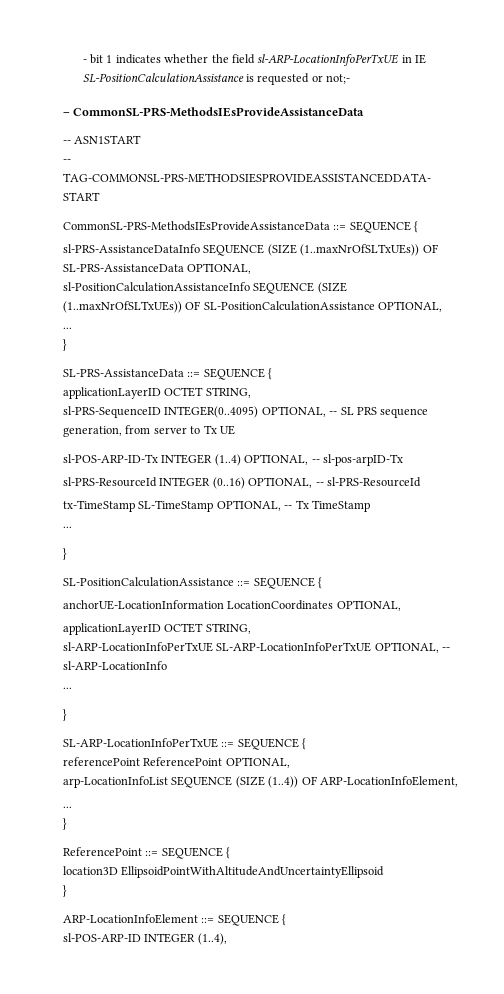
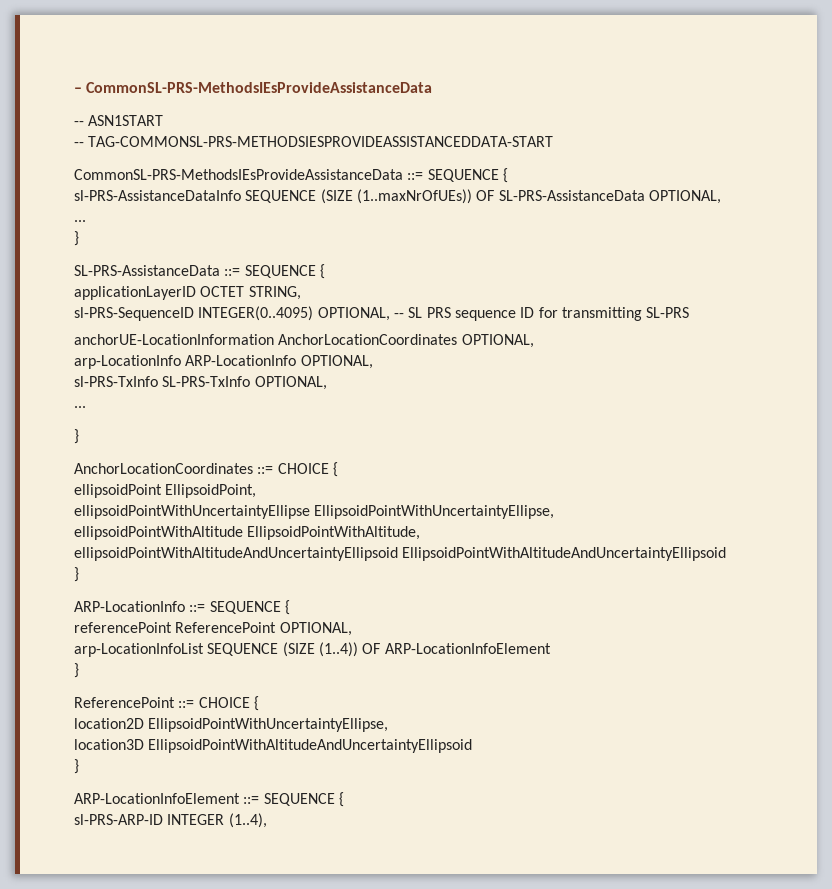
- - bit 1 indicates whether the field sl-ARP-LocationInfoPerTxUE in IE SL-PositionCalculationAssistance is requested or not;-
- sl-PRS-AssistanceDataInfo SEQUENCE (SIZE (1..maxNrOfSLTxUEs)) OF SL-PRS-AssistanceData OPTIONAL,
+ sl-PRS-AssistanceDataInfo SEQUENCE (SIZE (1..maxNrOfUEs)) OF SL-PRS-AssistanceData OPTIONAL,
- sl-PositionCalculationAssistanceInfo SEQUENCE (SIZE (1..maxNrOfSLTxUEs)) OF SL-PositionCalculationAssistance OPTIONAL,
- sl-PRS-SequenceID INTEGER(0..4095) OPTIONAL, -- SL PRS sequence generation, from server to Tx UE
- sl-POS-ARP-ID-Tx INTEGER (1..4) OPTIONAL, -- sl-pos-arpID-Tx
- sl-PRS-ResourceId INTEGER (0..16) OPTIONAL, -- sl-PRS-ResourceId
- tx-TimeStamp SL-TimeStamp OPTIONAL, -- Tx TimeStamp
+ sl-PRS-SequenceID INTEGER(0..4095) OPTIONAL, -- SL PRS sequence ID for transmitting SL-PRS
+ anchorUE-LocationInformation AnchorLocationCoordinates OPTIONAL,
+ arp-LocationInfo ARP-LocationInfo OPTIONAL,
+ sl-PRS-TxInfo SL-PRS-TxInfo OPTIONAL,
  ...
  }
- SL-PositionCalculationAssistance ::= SEQUENCE {
- anchorUE-LocationInformation LocationCoordinates OPTIONAL,
- applicationLayerID OCTET STRING,
- sl-ARP-LocationInfoPerTxUE SL-ARP-LocationInfoPerTxUE OPTIONAL, -- sl-ARP-LocationInfo
- ...
+ AnchorLocationCoordinates ::= CHOICE {
+ ellipsoidPoint EllipsoidPoint,
+ ellipsoidPointWithUncertaintyEllipse EllipsoidPointWithUncertaintyEllipse,
+ ellipsoidPointWithAltitude EllipsoidPointWithAltitude,
+ ellipsoidPointWithAltitudeAndUncertaintyEllipsoid EllipsoidPointWithAltitudeAndUncertaintyEllipsoid
  }
- SL-ARP-LocationInfoPerTxUE ::= SEQUENCE {
+ ARP-LocationInfo ::= SEQUENCE {
- arp-LocationInfoList SEQUENCE (SIZE (1..4)) OF ARP-LocationInfoElement,
- ...
+ arp-LocationInfoList SEQUENCE (SIZE (1..4)) OF ARP-LocationInfoElement
- ReferencePoint ::= SEQUENCE {
+ ReferencePoint ::= CHOICE {
+ location2D EllipsoidPointWithUncertaintyEllipse,
- sl-POS-ARP-ID INTEGER (1..4),
+ sl-PRS-ARP-ID INTEGER (1..4),

